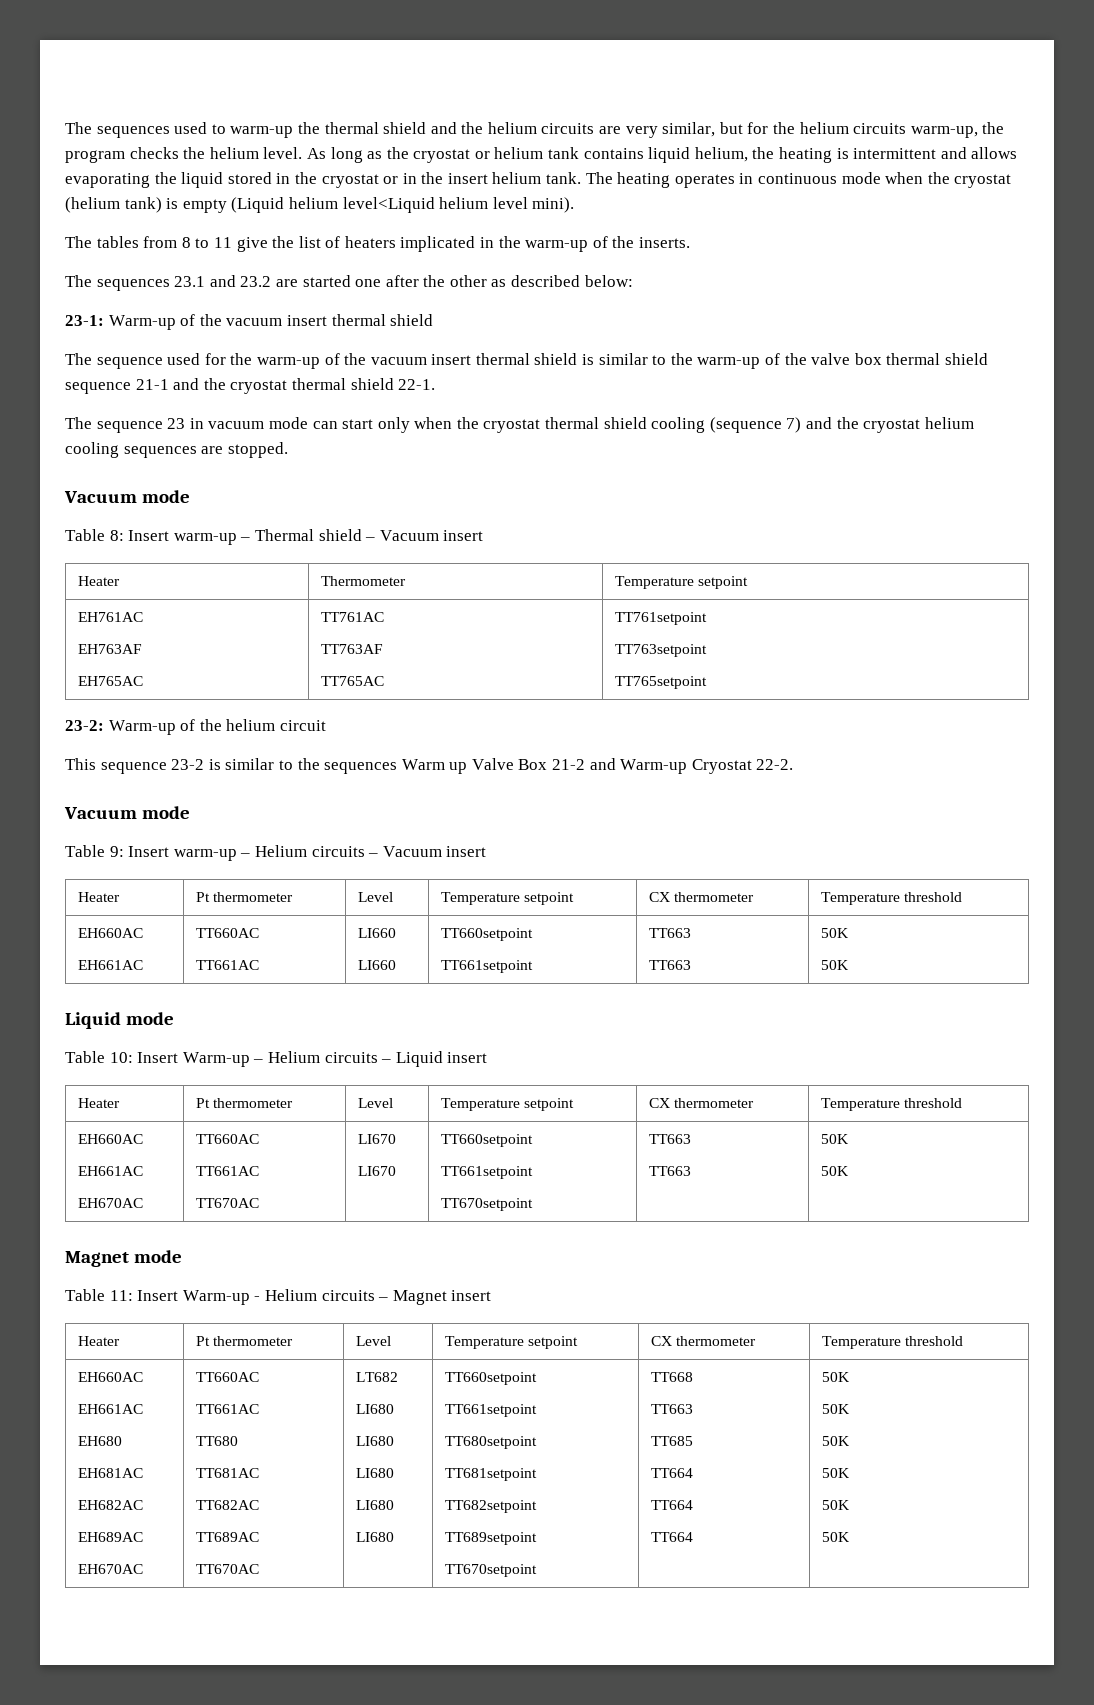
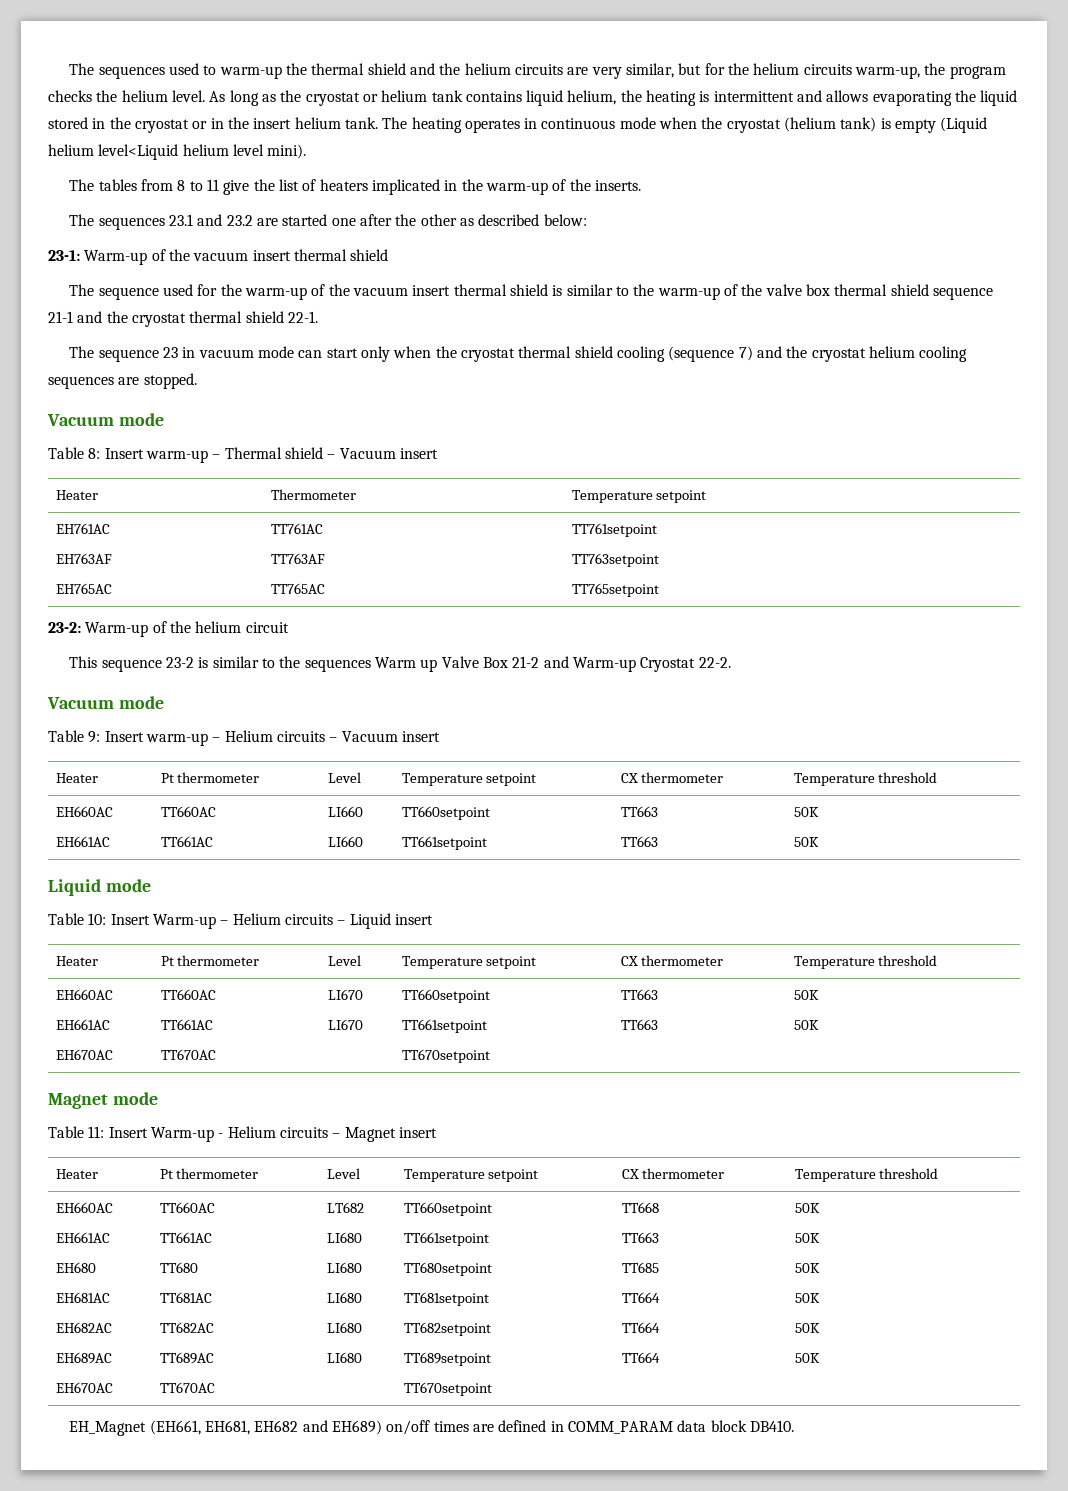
+ EH_Magnet (EH661, EH681, EH682 and EH689) on/off times are defined in COMM_PARAM data block DB410.

